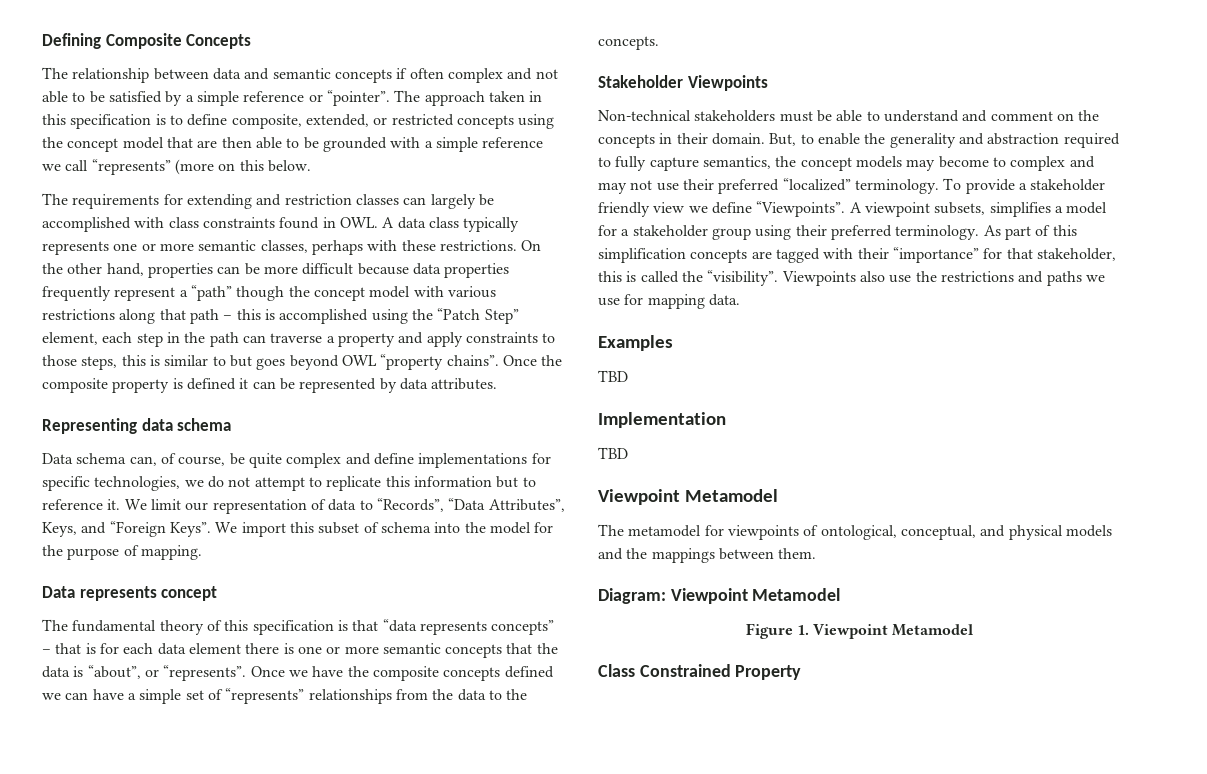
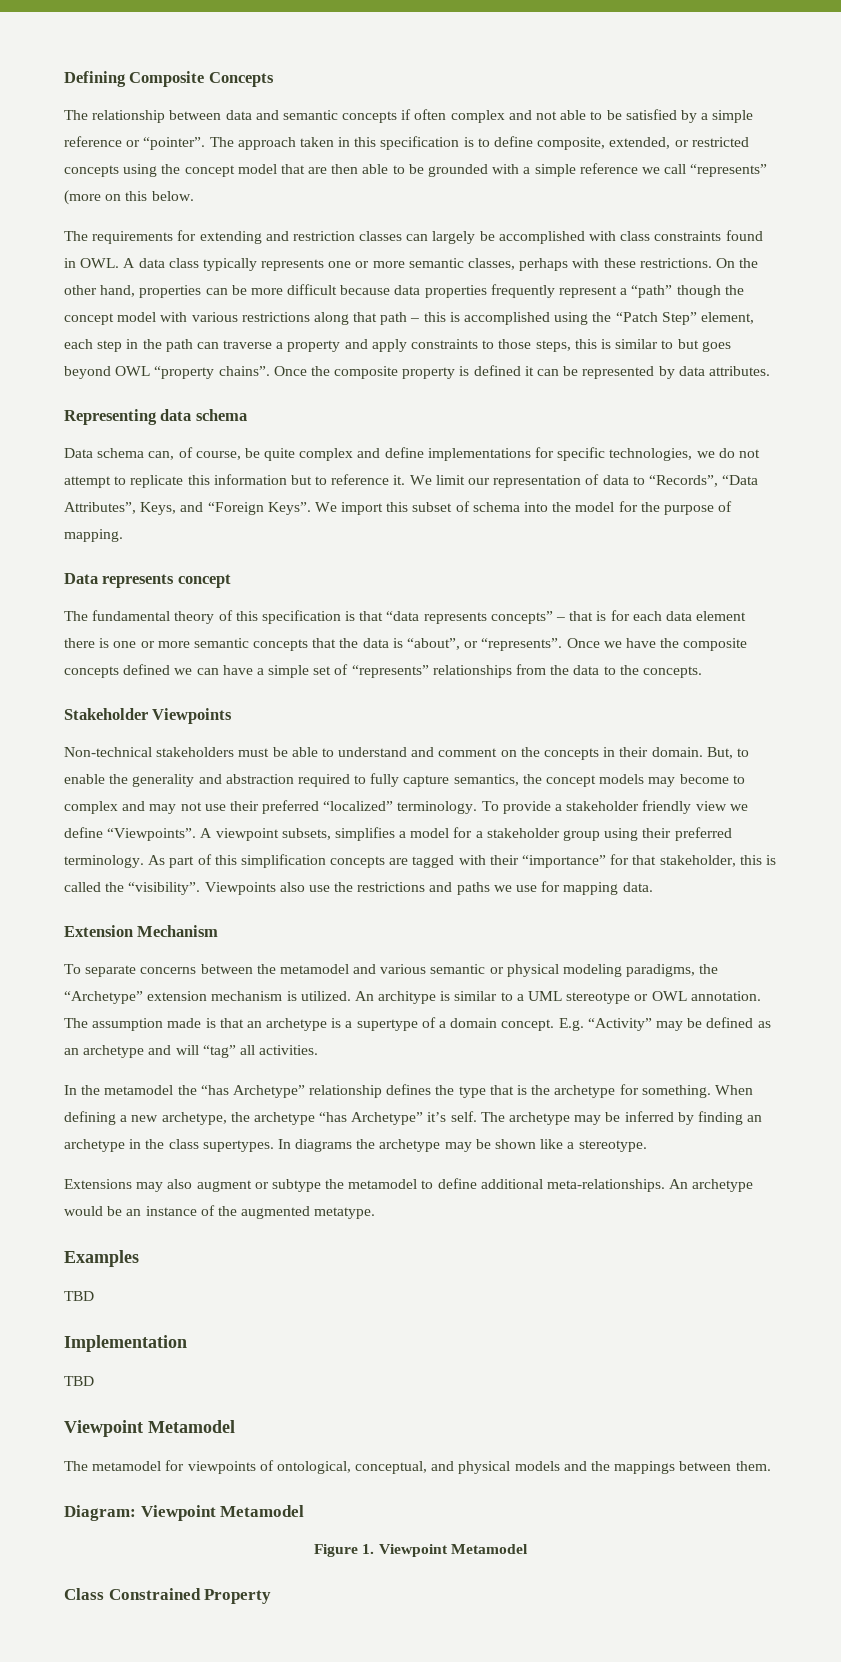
+ Extension Mechanism
+ To separate concerns between the metamodel and various semantic or physical modeling paradigms, the “Archetype” extension mechanism is utilized. An architype is similar to a UML stereotype or OWL annotation. The assumption made is that an archetype is a supertype of a domain concept. E.g. “Activity” may be defined as an archetype and will “tag” all activities.
+ In the metamodel the “has Archetype” relationship defines the type that is the archetype for something. When defining a new archetype, the archetype “has Archetype” it’s self. The archetype may be inferred by finding an archetype in the class supertypes. In diagrams the archetype may be shown like a stereotype.
+ Extensions may also augment or subtype the metamodel to define additional meta-relationships. An archetype would be an instance of the augmented metatype.

